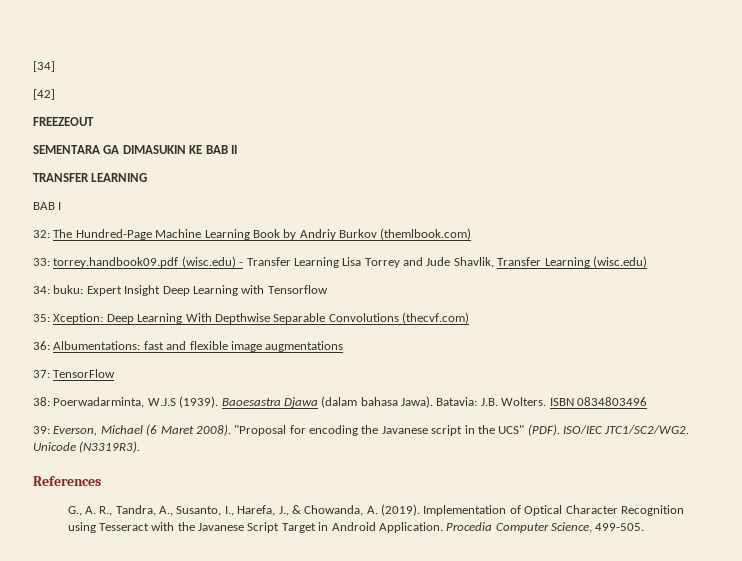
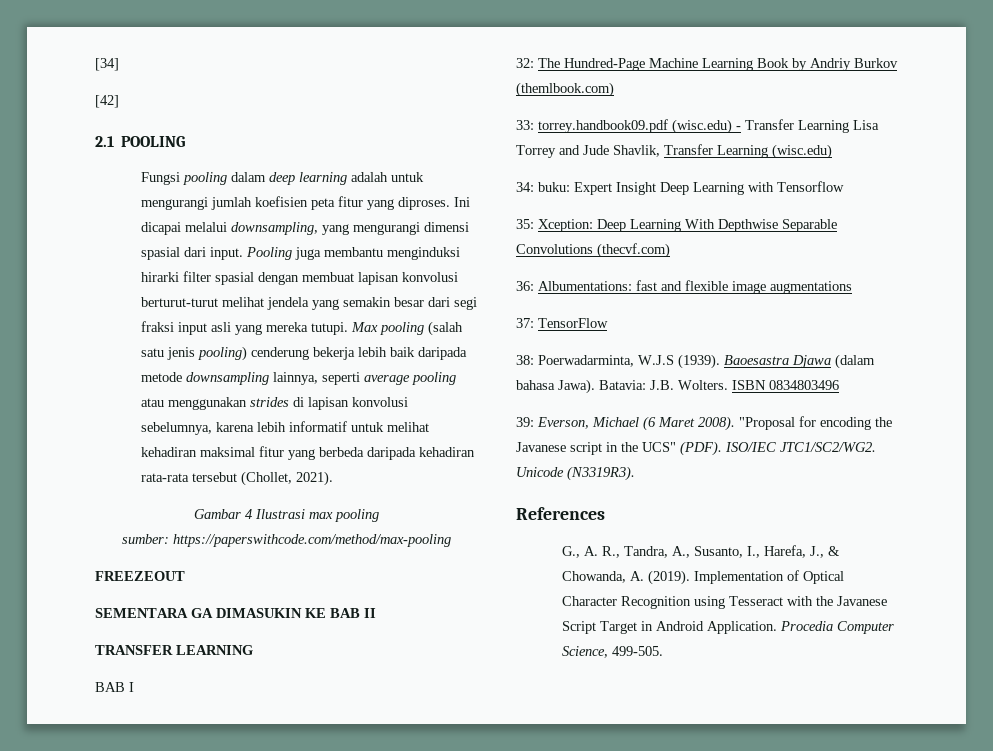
+ 2.1 POOLING
+ Fungsi pooling dalam deep learning adalah untuk mengurangi jumlah koefisien peta fitur yang diproses. Ini dicapai melalui downsampling, yang mengurangi dimensi spasial dari input. Pooling juga membantu menginduksi hirarki filter spasial dengan membuat lapisan konvolusi berturut-turut melihat jendela yang semakin besar dari segi fraksi input asli yang mereka tutupi. Max pooling (salah satu jenis pooling) cenderung bekerja lebih baik daripada metode downsampling lainnya, seperti average pooling atau menggunakan strides di lapisan konvolusi sebelumnya, karena lebih informatif untuk melihat kehadiran maksimal fitur yang berbeda daripada kehadiran rata-rata tersebut (Chollet, 2021).
+ Gambar 4 Ilustrasi max pooling
+ sumber: https://paperswithcode.com/method/max-pooling

